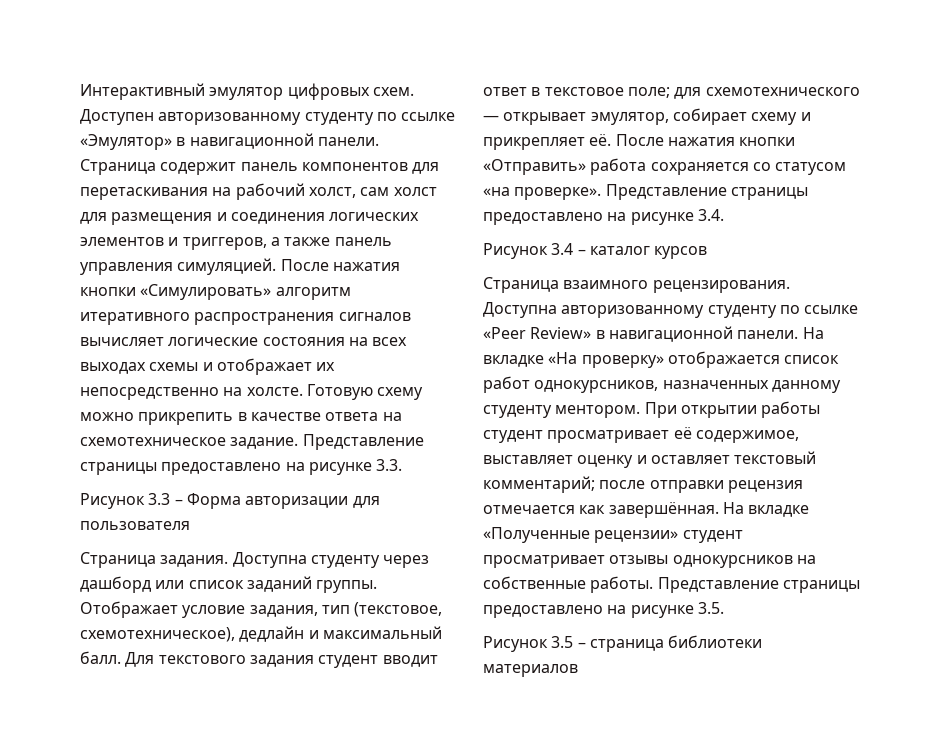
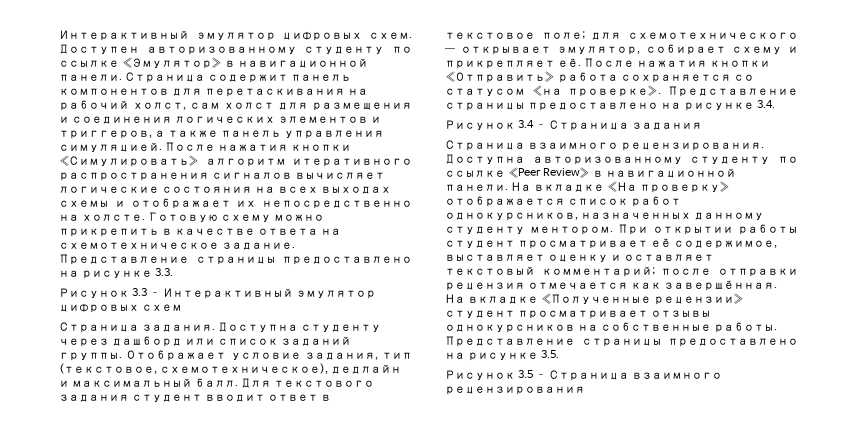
- Рисунок 3.3 – Форма авторизации для пользователя
+ Рисунок 3.3 – Интерактивный эмулятор цифровых схем
- Рисунок 3.4 – каталог курсов
+ Рисунок 3.4 – Страница задания
- Рисунок 3.5 – страница библиотеки материалов
+ Рисунок 3.5 – Страница взаимного рецензирования

